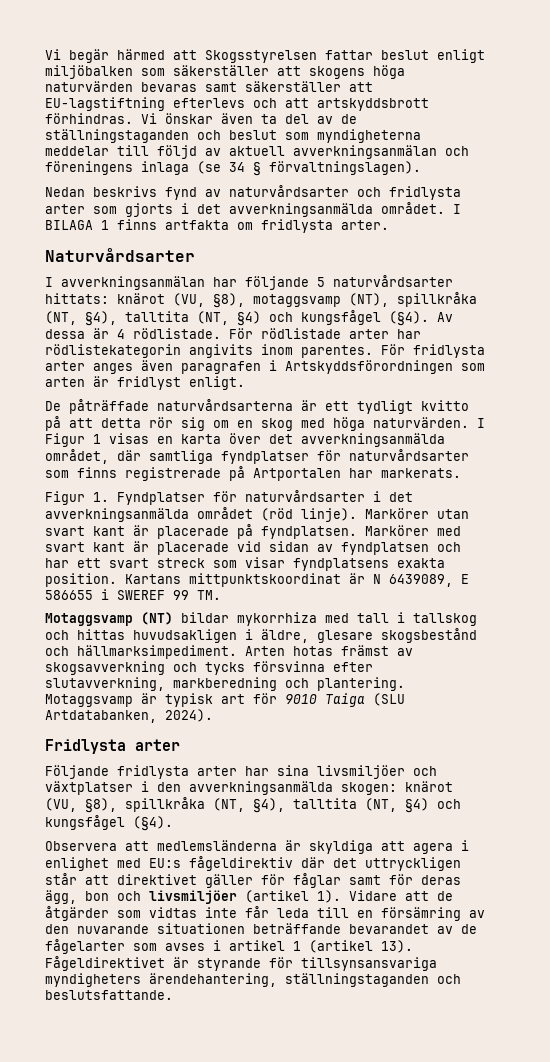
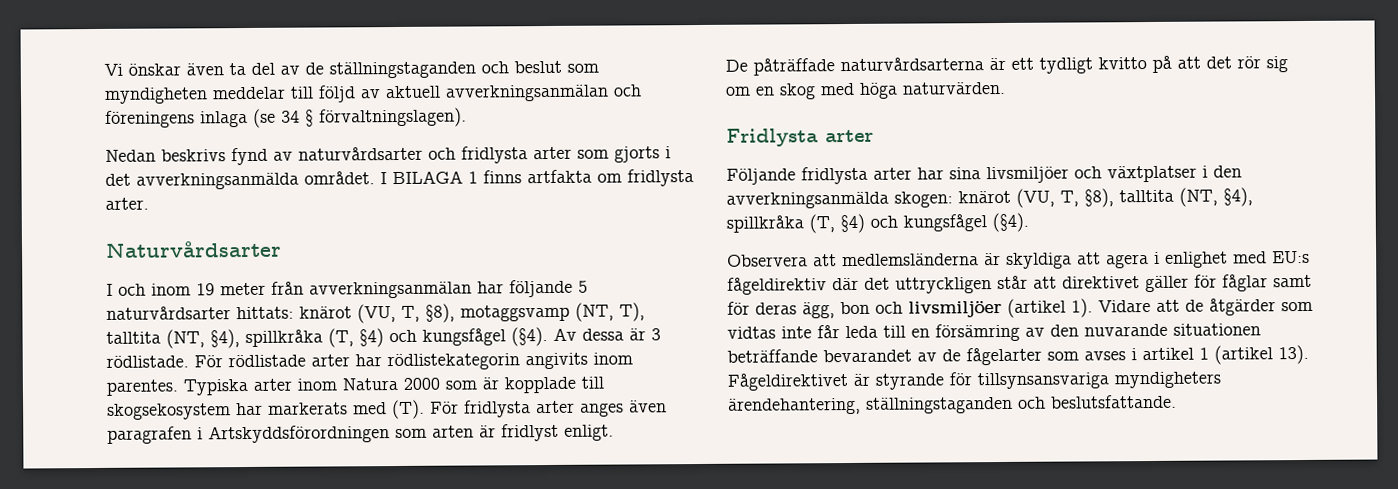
- Vi begär härmed att Skogsstyrelsen fattar beslut enligt miljöbalken som säkerställer att skogens höga naturvärden bevaras samt säkerställer att EU-lagstiftning efterlevs och att artskyddsbrott förhindras. Vi önskar även ta del av de ställningstaganden och beslut som myndigheterna meddelar till följd av aktuell avverkningsanmälan och föreningens inlaga (se 34 § förvaltningslagen).
+ Vi önskar även ta del av de ställningstaganden och beslut som myndigheten meddelar till följd av aktuell avverkningsanmälan och föreningens inlaga (se 34 § förvaltningslagen).
- I avverkningsanmälan har följande 5 naturvårdsarter hittats: knärot (VU, §8), motaggsvamp (NT), spillkråka (NT, §4), talltita (NT, §4) och kungsfågel (§4).
+ I och inom 19 meter från avverkningsanmälan har följande 5 naturvårdsarter hittats: knärot (VU, T, §8), motaggsvamp (NT, T), talltita (NT, §4), spillkråka (T, §4) och kungsfågel (§4).
- Av dessa är 4 rödlistade.
+ Av dessa är 3 rödlistade.
- För fridlysta arter anges även paragrafen i Artskyddsförordningen som arten är fridlyst enligt.
+ Typiska arter inom Natura 2000 som är kopplade till skogsekosystem har markerats med (T). För fridlysta arter anges även paragrafen i Artskyddsförordningen som arten är fridlyst enligt.
- De påträffade naturvårdsarterna är ett tydligt kvitto på att detta rör sig om en skog med höga naturvärden. I Figur 1 visas en karta över det avverkningsanmälda området, där samtliga fyndplatser för naturvårdsarter som finns registrerade på Artportalen har markerats.
- Figur 1. Fyndplatser för naturvårdsarter i det avverkningsanmälda området (röd linje). Markörer utan svart kant är placerade på fyndplatsen. Markörer med svart kant är placerade vid sidan av fyndplatsen och har ett svart streck som visar fyndplatsens exakta position. Kartans mittpunktskoordinat är N 6439089, E 586655 i SWEREF 99 TM.
- Motaggsvamp (NT) bildar mykorrhiza med tall i tallskog och hittas huvudsakligen i äldre, glesare skogsbestånd och hällmarksimpediment. Arten hotas främst av skogsavverkning och tycks försvinna efter slutavverkning, markberedning och plantering. Motaggsvamp är typisk art för 9010 Taiga (SLU Artdatabanken, 2024).
+ De påträffade naturvårdsarterna är ett tydligt kvitto på att det rör sig om en skog med höga naturvärden.
- Följande fridlysta arter har sina livsmiljöer och växtplatser i den avverkningsanmälda skogen: knärot (VU, §8), spillkråka (NT, §4), talltita (NT, §4) och kungsfågel (§4).
+ Följande fridlysta arter har sina livsmiljöer och växtplatser i den avverkningsanmälda skogen: knärot (VU, T, §8), talltita (NT, §4), spillkråka (T, §4) och kungsfågel (§4).

